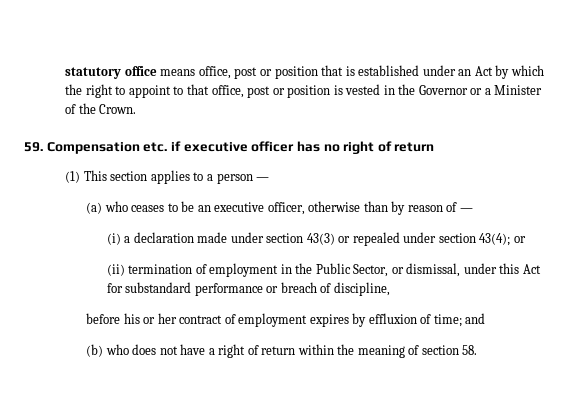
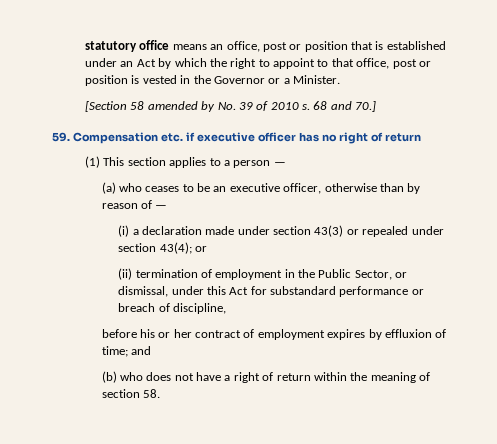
- statutory office means office, post or position that is established under an Act by which the right to appoint to that office, post or position is vested in the Governor or a Minister of the Crown.
+ statutory office means an office, post or position that is established under an Act by which the right to appoint to that office, post or position is vested in the Governor or a Minister.
+ [Section 58 amended by No. 39 of 2010 s. 68 and 70.]

